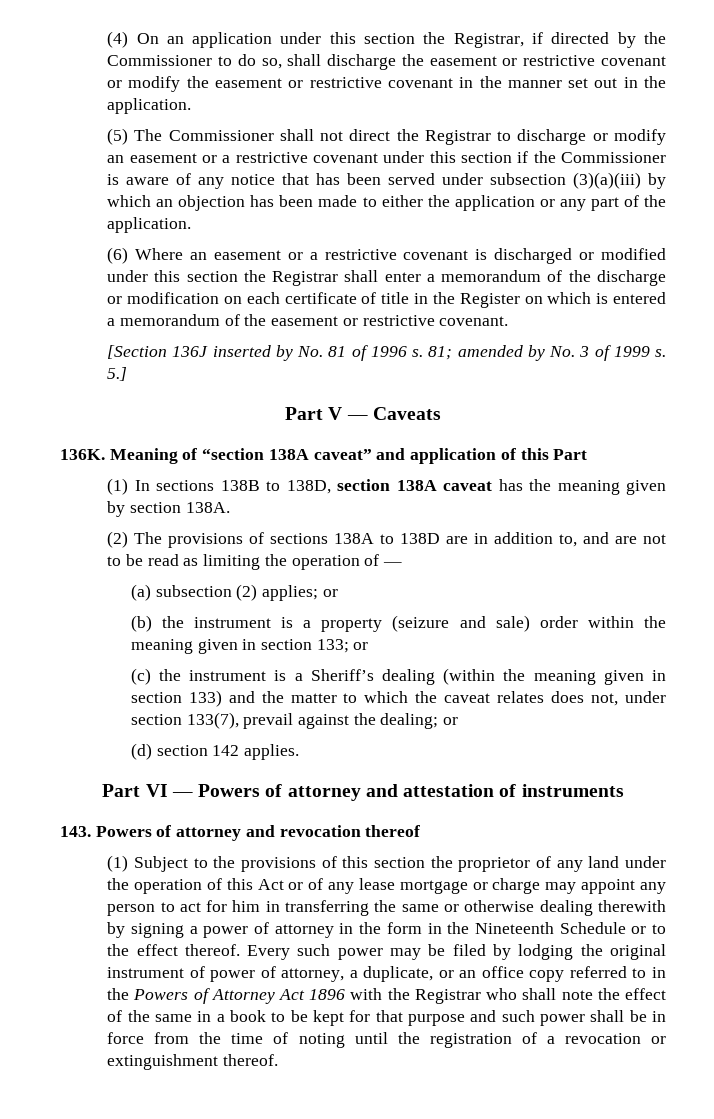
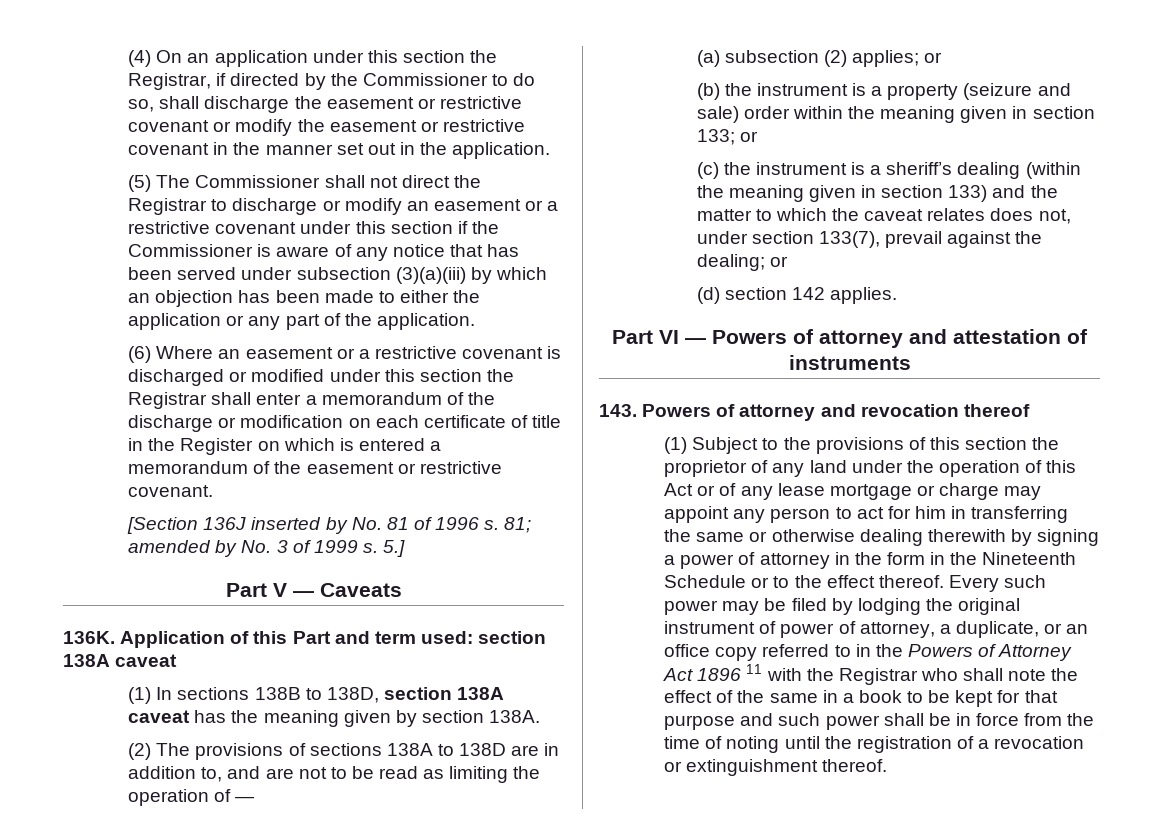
- Meaning of “section 138A caveat” and application of this Part
+ Application of this Part and term used: section 138A caveat
- (c) the instrument is a Sheriff’s dealing (within the meaning given in section 133) and the matter to which the caveat relates does not, under section 133(7), prevail against the dealing; or
+ (c) the instrument is a sheriff’s dealing (within the meaning given in section 133) and the matter to which the caveat relates does not, under section 133(7), prevail against the dealing; or
- Every such power may be filed by lodging the original instrument of power of attorney, a duplicate, or an office copy referred to in the Powers of Attorney Act 1896 with the Registrar who shall note the effect of the same in a book to be kept for that purpose and such power shall be in force from the time of noting until the registration of a revocation or extinguishment thereof.
+ Every such power may be filed by lodging the original instrument of power of attorney, a duplicate, or an office copy referred to in the Powers of Attorney Act 1896 11 with the Registrar who shall note the effect of the same in a book to be kept for that purpose and such power shall be in force from the time of noting until the registration of a revocation or extinguishment thereof.

